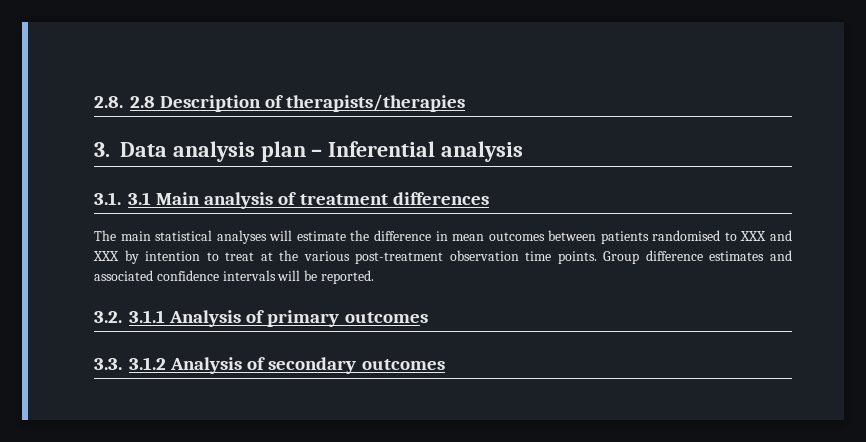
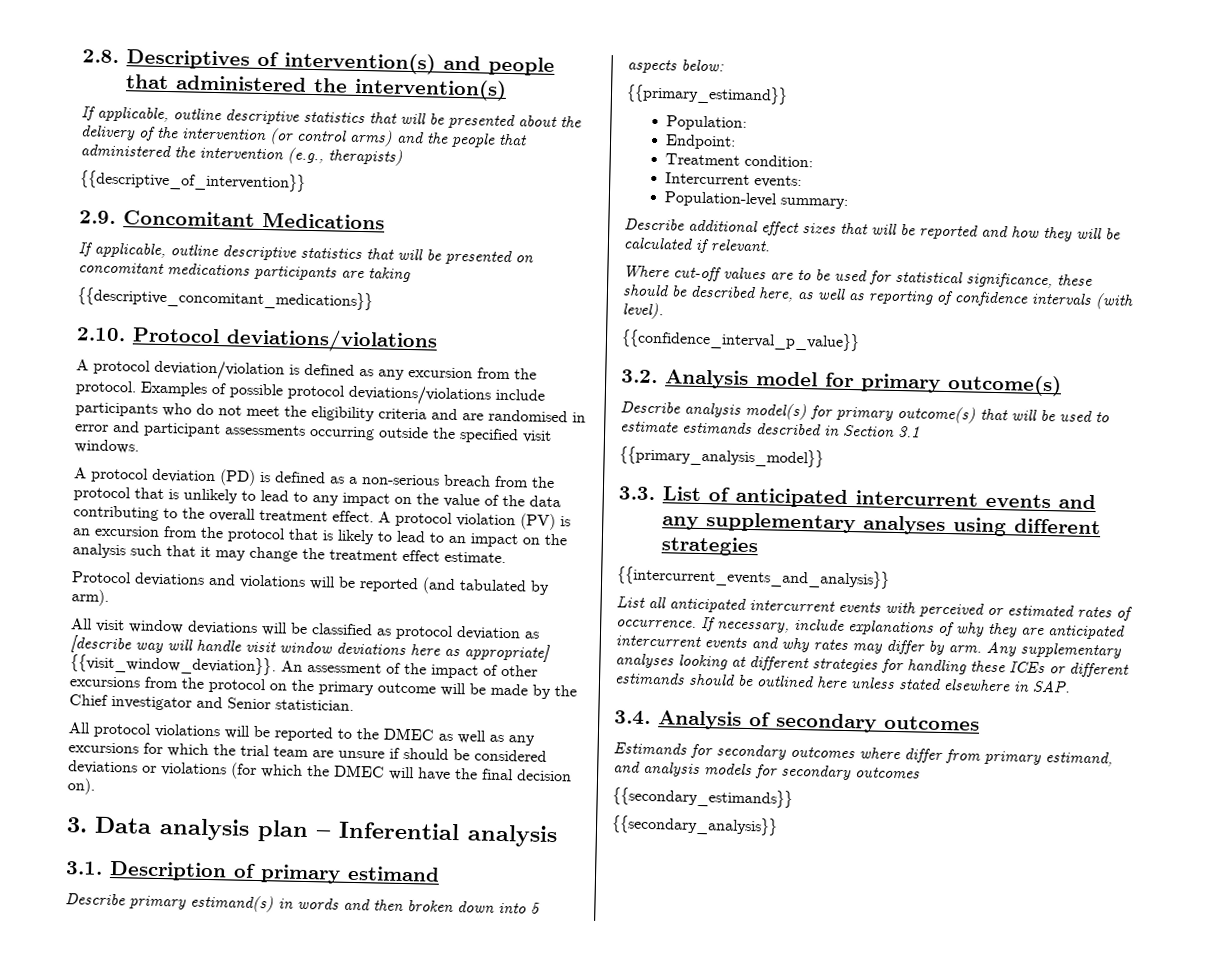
- 2.8. 2.8 Description of therapists/therapies
+ 2.8. Descriptives of intervention(s) and people that administered the intervention(s)
+ If applicable, outline descriptive statistics that will be presented about the delivery of the intervention (or control arms) and the people that administered the intervention (e.g., therapists)
+ {{descriptive_of_intervention}}
+ 2.9. Concomitant Medications
+ If applicable, outline descriptive statistics that will be presented on concomitant medications participants are taking
+ {{descriptive_concomitant_medications}}
+ 2.10. Protocol deviations/violations
+ A protocol deviation/violation is defined as any excursion from the protocol. Examples of possible protocol deviations/violations include participants who do not meet the eligibility criteria and are randomised in error and participant assessments occurring outside the specified visit windows.
+ A protocol deviation (PD) is defined as a non-serious breach from the protocol that is unlikely to lead to any impact on the value of the data contributing to the overall treatment effect. A protocol violation (PV) is an excursion from the protocol that is likely to lead to an impact on the analysis such that it may change the treatment effect estimate.
+ Protocol deviations and violations will be reported (and tabulated by arm).
+ All visit window deviations will be classified as protocol deviation as [describe way will handle visit window deviations here as appropriate] {{visit_window_deviation}}. An assessment of the impact of other excursions from the protocol on the primary outcome will be made by the Chief investigator and Senior statistician.
+ All protocol violations will be reported to the DMEC as well as any excursions for which the trial team are unsure if should be considered deviations or violations (for which the DMEC will have the final decision on).
- 3.1. 3.1 Main analysis of treatment differences
- The main statistical analyses will estimate the difference in mean outcomes between patients randomised to XXX and XXX by intention to treat at the various post-treatment observation time points. Group difference estimates and associated confidence intervals will be reported.
- 3.2. 3.1.1 Analysis of primary outcomes
- 3.3. 3.1.2 Analysis of secondary outcomes
+ 3.1. Description of primary estimand
+ Describe primary estimand(s) in words and then broken down into 5 aspects below:
+ {{primary_estimand}}
+ Population:
+ Endpoint:
+ Treatment condition:
+ Intercurrent events:
+ Population-level summary:
+ Describe additional effect sizes that will be reported and how they will be calculated if relevant.
+ Where cut-off values are to be used for statistical significance, these should be described here, as well as reporting of confidence intervals (with level).
+ {{confidence_interval_p_value}}
+ 3.2. Analysis model for primary outcome(s)
+ Describe analysis model(s) for primary outcome(s) that will be used to estimate estimands described in Section 3.1
+ {{primary_analysis_model}}
+ 3.3. List of anticipated intercurrent events and any supplementary analyses using different strategies
+ {{intercurrent_events_and_analysis}}
+ List all anticipated intercurrent events with perceived or estimated rates of occurrence. If necessary, include explanations of why they are anticipated intercurrent events and why rates may differ by arm. Any supplementary analyses looking at different strategies for handling these ICEs or different estimands should be outlined here unless stated elsewhere in SAP.
+ 3.4. Analysis of secondary outcomes
+ Estimands for secondary outcomes where differ from primary estimand, and analysis models for secondary outcomes
+ {{secondary_estimands}}
+ {{secondary_analysis}}

